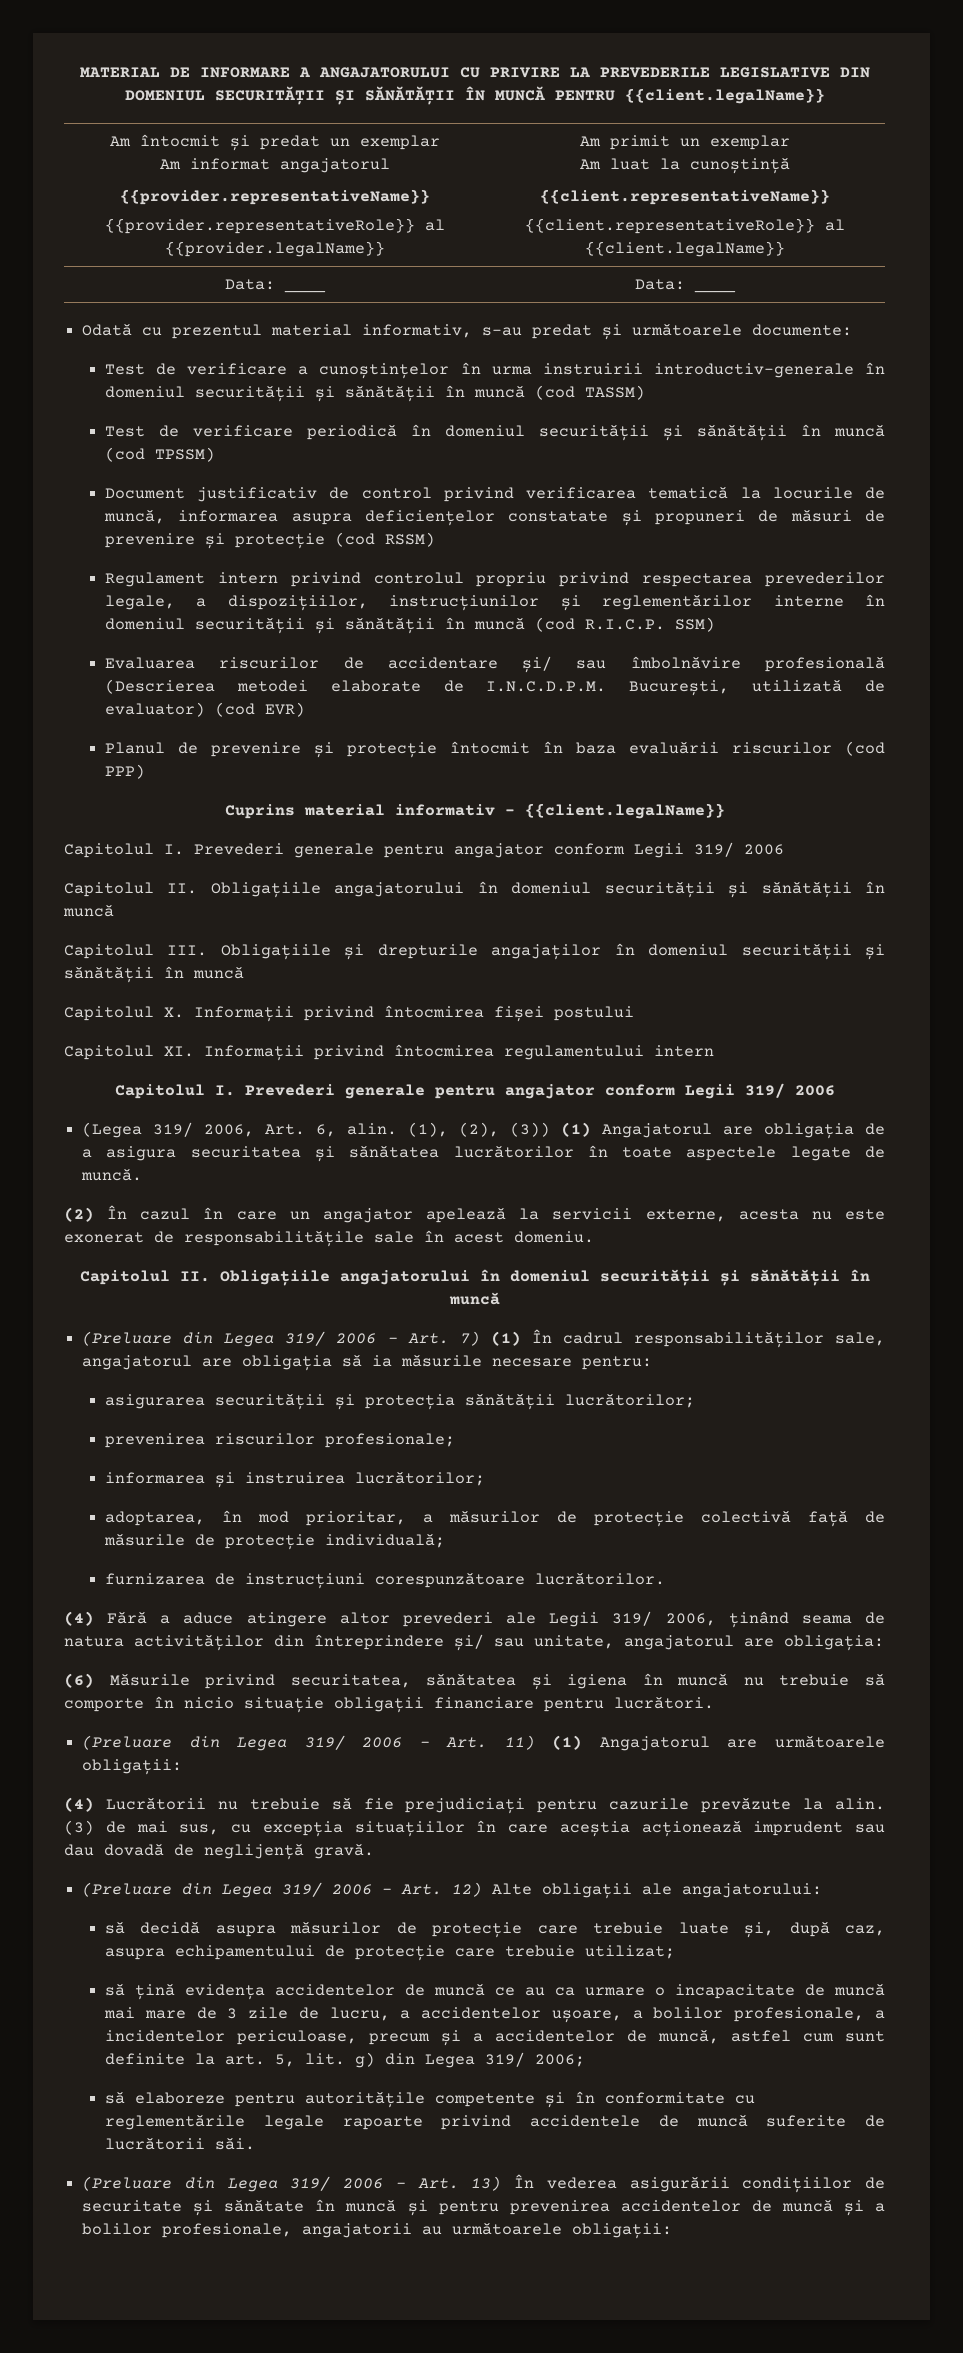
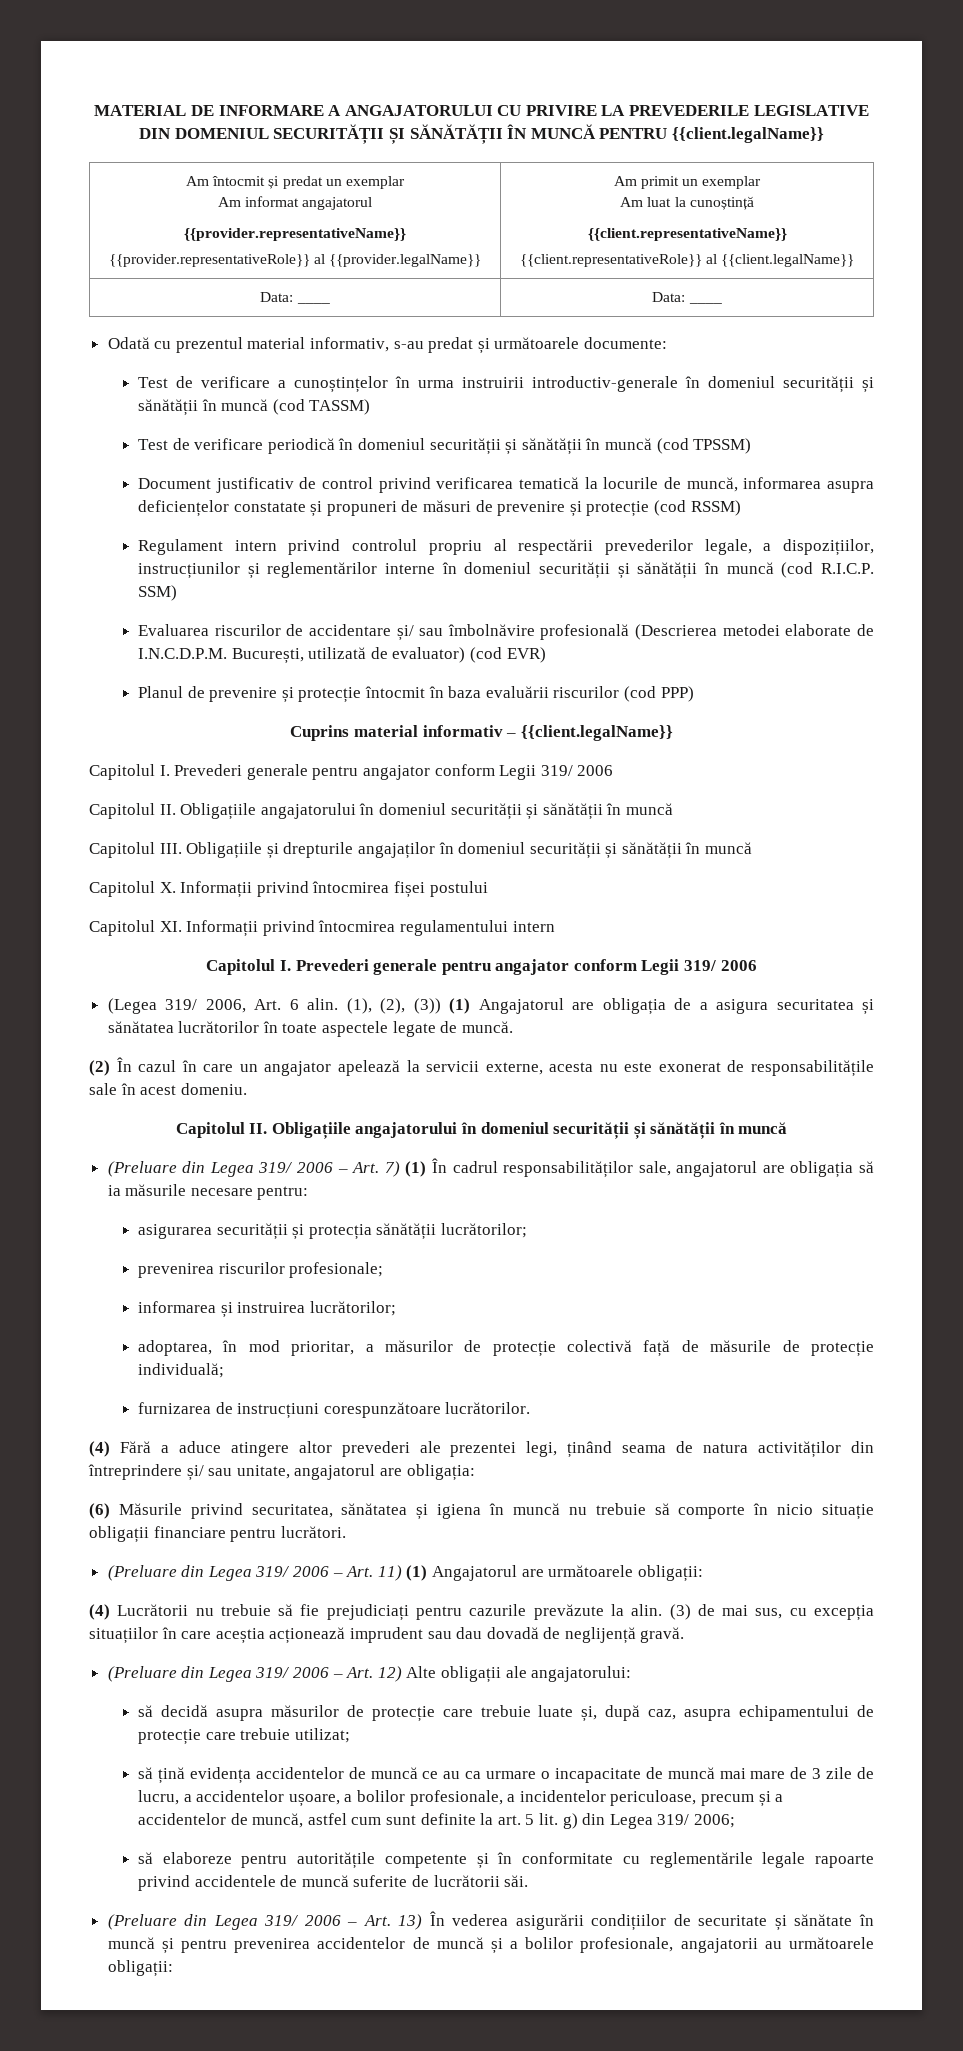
- Regulament intern privind controlul propriu privind respectarea prevederilor legale, a dispozițiilor, instrucțiunilor și reglementărilor interne în domeniul securității și sănătății în muncă (cod R.I.C.P. SSM)
+ Regulament intern privind controlul propriu al respectării prevederilor legale, a dispozițiilor, instrucțiunilor și reglementărilor interne în domeniul securității și sănătății în muncă (cod R.I.C.P. SSM)
- (Legea 319/ 2006, Art. 6, alin.
+ (Legea 319/ 2006, Art. 6 alin.
- (4) Fără a aduce atingere altor prevederi ale Legii 319/ 2006, ținând seama de natura activităților din întreprindere și/ sau unitate, angajatorul are obligația:
+ (4) Fără a aduce atingere altor prevederi ale prezentei legi, ținând seama de natura activităților din întreprindere și/ sau unitate, angajatorul are obligația:
- să țină evidența accidentelor de muncă ce au ca urmare o incapacitate de muncă mai mare de 3 zile de lucru, a accidentelor ușoare, a bolilor profesionale, a incidentelor periculoase, precum și a accidentelor de muncă, astfel cum sunt definite la art. 5, lit. g) din Legea 319/ 2006;
+ să țină evidența accidentelor de muncă ce au ca urmare o incapacitate de muncă mai mare de 3 zile de lucru, a accidentelor ușoare, a bolilor profesionale, a incidentelor periculoase, precum și a accidentelor de muncă, astfel cum sunt definite la art. 5 lit. g) din Legea 319/ 2006;

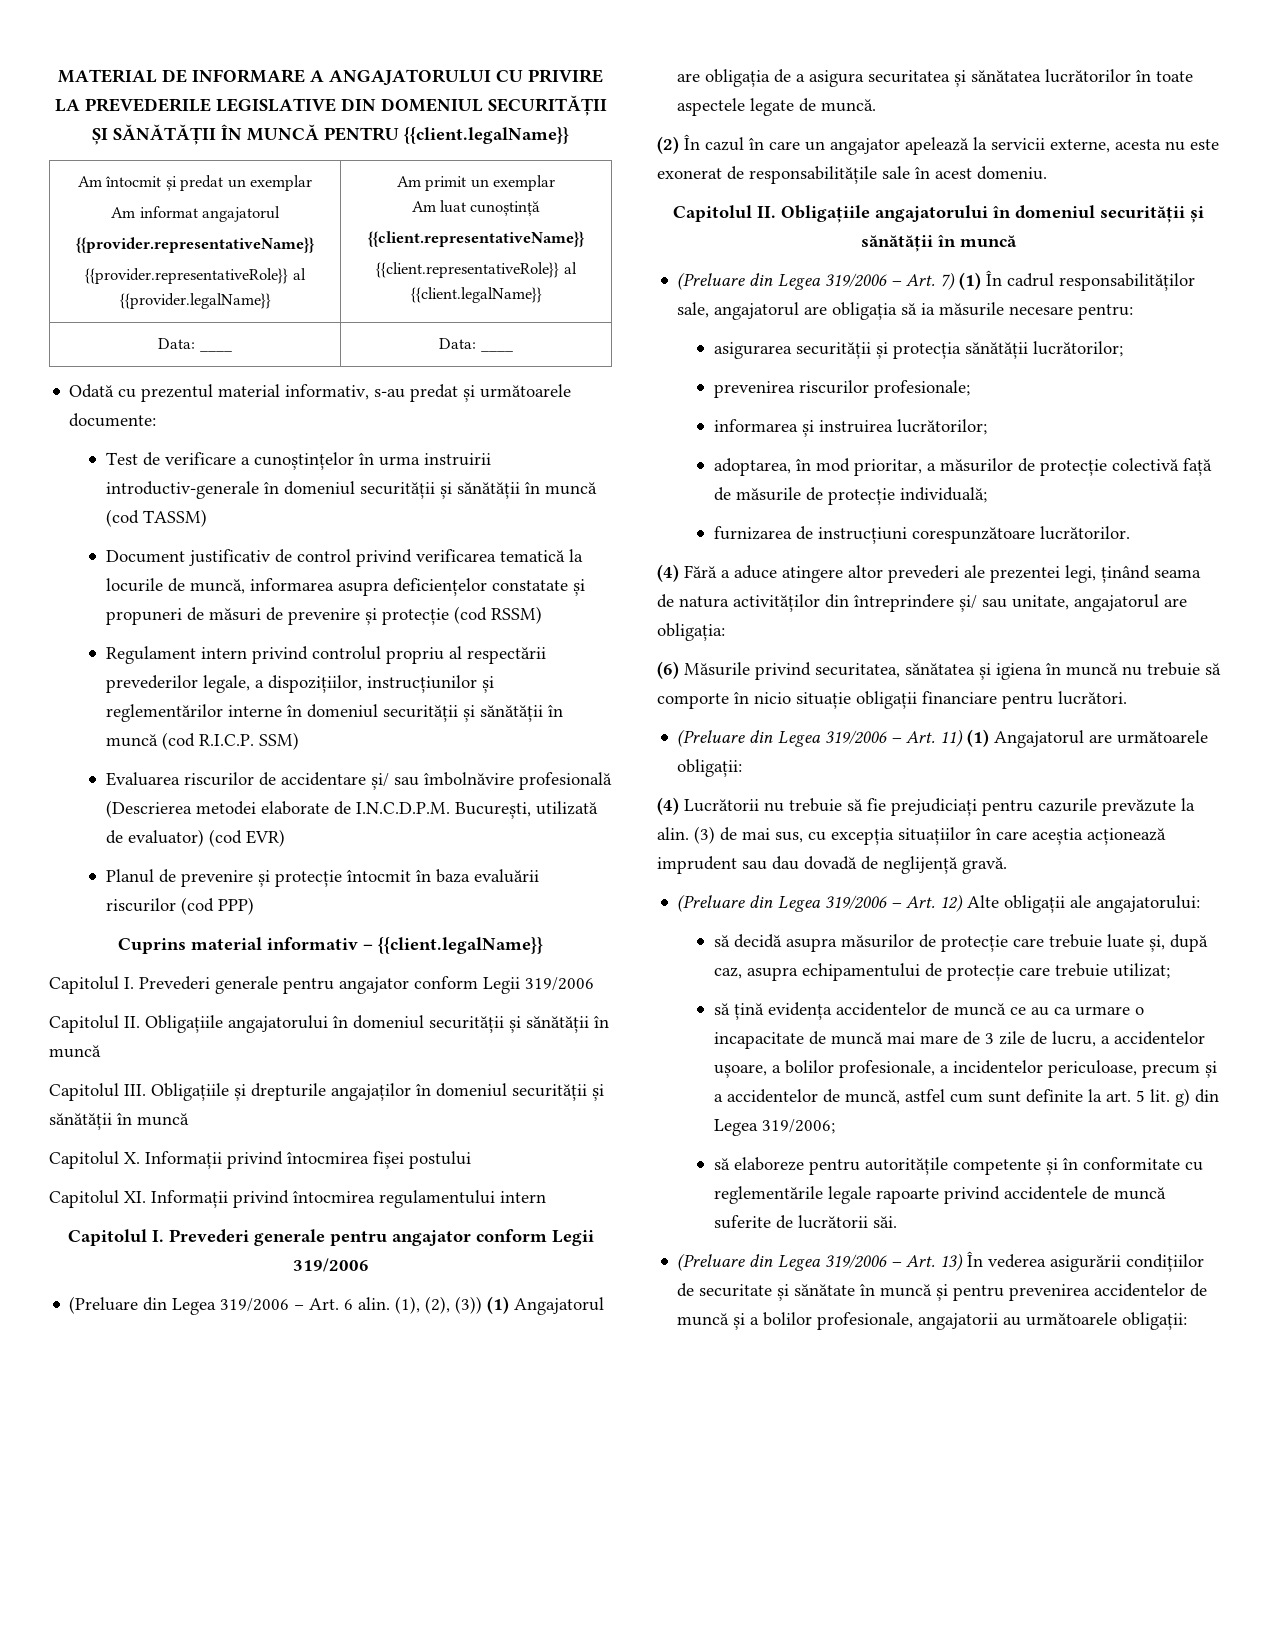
  Am întocmit și predat un exemplar
  Am informat angajatorul
  {{provider.representativeName}}
  {{provider.representativeRole}} al {{provider.legalName}} | Am primit un exemplar
- Am luat la cunoștință
+ Am luat cunoștință
- Test de verificare periodică în domeniul securității și sănătății în muncă (cod TPSSM)
  Cuprins material informativ – {{client.legalName}}
- Capitolul I. Prevederi generale pentru angajator conform Legii 319/ 2006
+ Capitolul I. Prevederi generale pentru angajator conform Legii 319/2006
  Capitolul XI. Informații privind întocmirea regulamentului intern
- Capitolul I. Prevederi generale pentru angajator conform Legii 319/ 2006
- (Legea 319/ 2006, Art. 6 alin.
+ Capitolul I. Prevederi generale pentru angajator conform Legii 319/2006
+ (Preluare din Legea 319/2006 – Art. 6 alin.
- (Preluare din Legea 319/ 2006 – Art. 7) (1) În cadrul responsabilităților sale, angajatorul are obligația să ia măsurile necesare pentru:
+ (Preluare din Legea 319/2006 – Art. 7) (1) În cadrul responsabilităților sale, angajatorul are obligația să ia măsurile necesare pentru:
- (Preluare din Legea 319/ 2006 – Art. 11) (1) Angajatorul are următoarele obligații:
+ (Preluare din Legea 319/2006 – Art. 11) (1) Angajatorul are următoarele obligații:
- (Preluare din Legea 319/ 2006 – Art. 12) Alte obligații ale angajatorului:
+ (Preluare din Legea 319/2006 – Art. 12) Alte obligații ale angajatorului:
- să țină evidența accidentelor de muncă ce au ca urmare o incapacitate de muncă mai mare de 3 zile de lucru, a accidentelor ușoare, a bolilor profesionale, a incidentelor periculoase, precum și a accidentelor de muncă, astfel cum sunt definite la art. 5 lit. g) din Legea 319/ 2006;
+ să țină evidența accidentelor de muncă ce au ca urmare o incapacitate de muncă mai mare de 3 zile de lucru, a accidentelor ușoare, a bolilor profesionale, a incidentelor periculoase, precum și a accidentelor de muncă, astfel cum sunt definite la art. 5 lit. g) din Legea 319/2006;
- (Preluare din Legea 319/ 2006 – Art. 13) În vederea asigurării condițiilor de securitate și sănătate în muncă și pentru prevenirea accidentelor de muncă și a bolilor profesionale, angajatorii au următoarele obligații:
+ (Preluare din Legea 319/2006 – Art. 13) În vederea asigurării condițiilor de securitate și sănătate în muncă și pentru prevenirea accidentelor de muncă și a bolilor profesionale, angajatorii au următoarele obligații:

